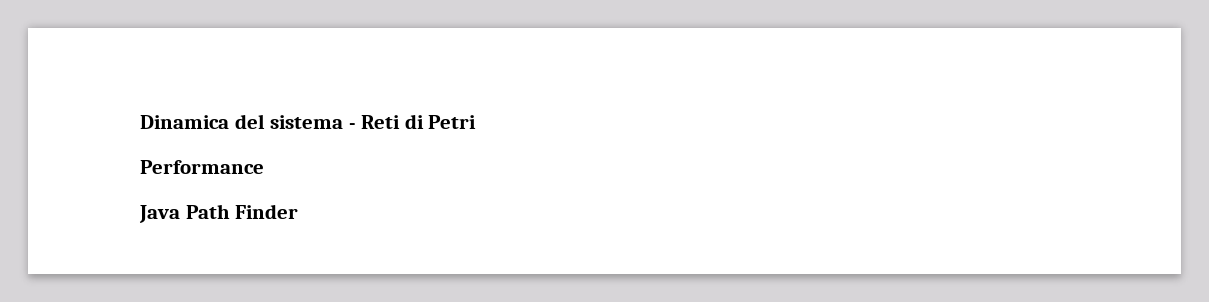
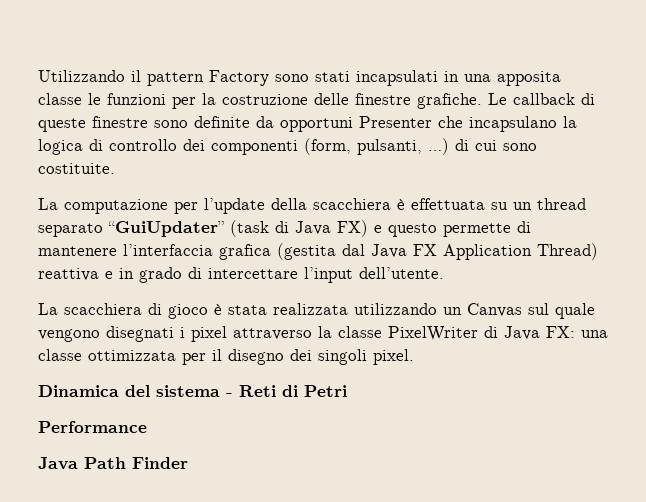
+ Utilizzando il pattern Factory sono stati incapsulati in una apposita classe le funzioni per la costruzione delle finestre grafiche. Le callback di queste finestre sono definite da opportuni Presenter che incapsulano la logica di controllo dei componenti (form, pulsanti, …) di cui sono costituite.
+ La computazione per l’update della scacchiera è effettuata su un thread separato “GuiUpdater” (task di Java FX) e questo permette di mantenere l’interfaccia grafica (gestita dal Java FX Application Thread) reattiva e in grado di intercettare l’input dell’utente.
+ La scacchiera di gioco è stata realizzata utilizzando un Canvas sul quale vengono disegnati i pixel attraverso la classe PixelWriter di Java FX: una classe ottimizzata per il disegno dei singoli pixel.

